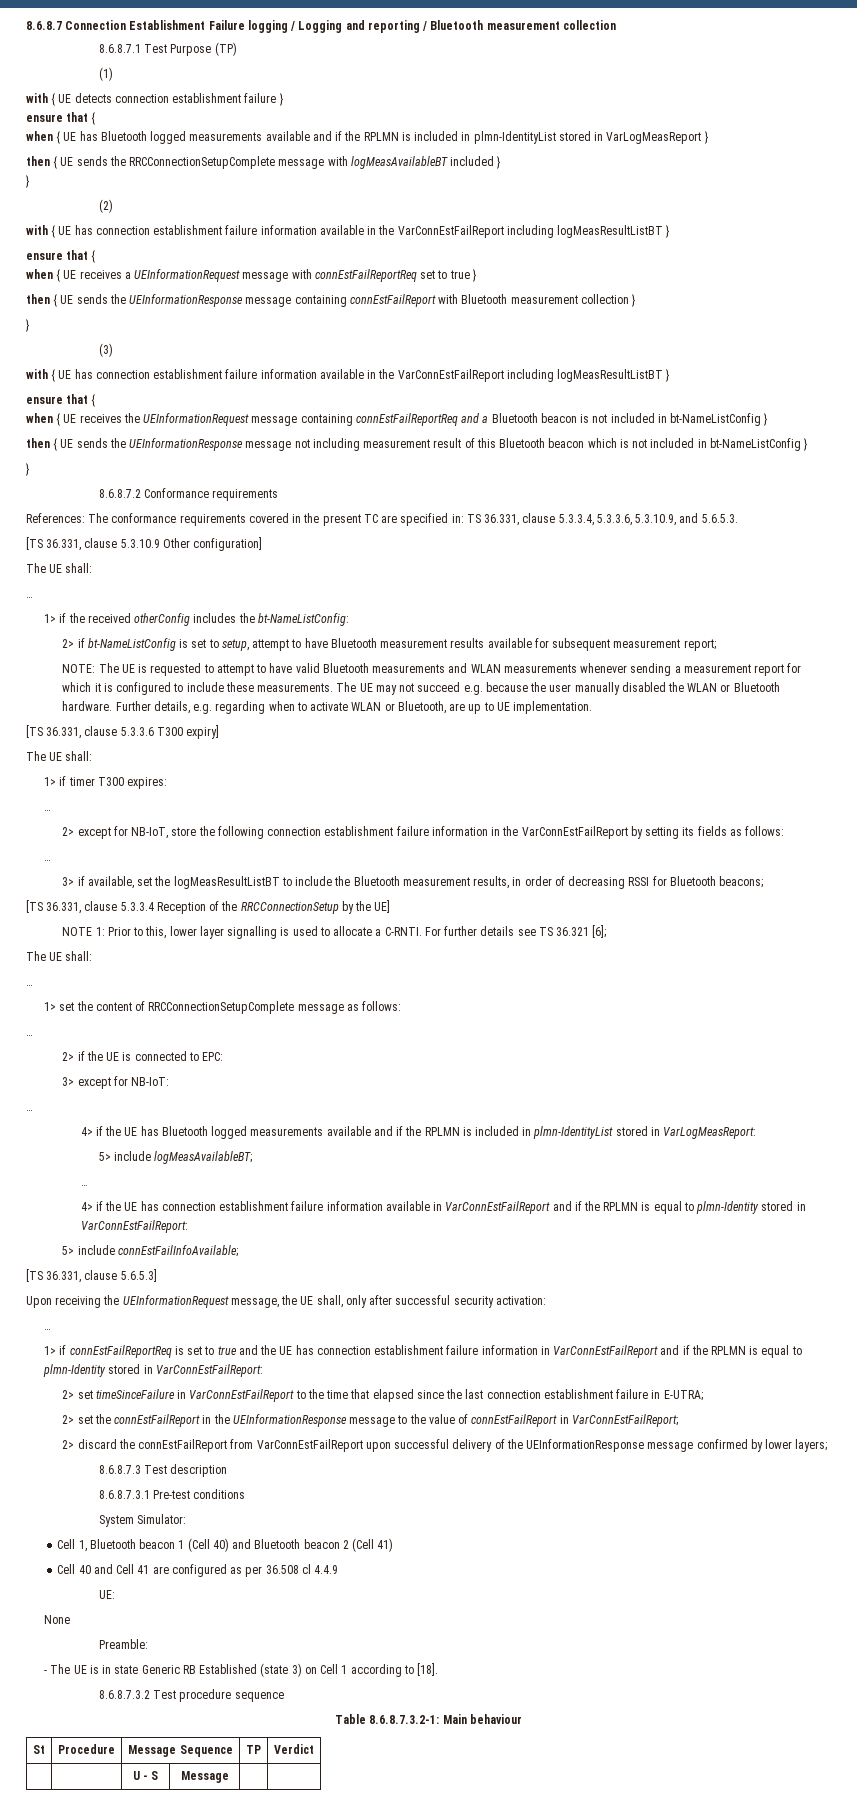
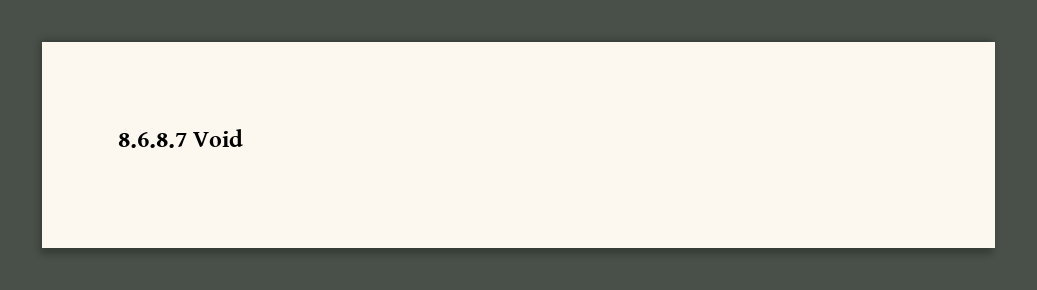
- 8.6.8.7 Connection Establishment Failure logging / Logging and reporting / Bluetooth measurement collection
- 8.6.8.7.1 Test Purpose (TP)
- (1)
- with { UE detects connection establishment failure }
- ensure that {
- when { UE has Bluetooth logged measurements available and if the RPLMN is included in plmn-IdentityList stored in VarLogMeasReport }
- then { UE sends the RRCConnectionSetupComplete message with logMeasAvailableBT included }
- }
- (2)
- with { UE has connection establishment failure information available in the VarConnEstFailReport including logMeasResultListBT }
- ensure that {
- when { UE receives a UEInformationRequest message with connEstFailReportReq set to true }
- then { UE sends the UEInformationResponse message containing connEstFailReport with Bluetooth measurement collection }
- }
- (3)
- with { UE has connection establishment failure information available in the VarConnEstFailReport including logMeasResultListBT }
- ensure that {
- when { UE receives the UEInformationRequest message containing connEstFailReportReq and a Bluetooth beacon is not included in bt-NameListConfig }
- then { UE sends the UEInformationResponse message not including measurement result of this Bluetooth beacon which is not included in bt-NameListConfig }
- }
- 8.6.8.7.2 Conformance requirements
- References: The conformance requirements covered in the present TC are specified in: TS 36.331, clause 5.3.3.4, 5.3.3.6, 5.3.10.9, and 5.6.5.3.
- [TS 36.331, clause 5.3.10.9 Other configuration]
- The UE shall:
- …
- 1> if the received otherConfig includes the bt-NameListConfig:
- 2> if bt-NameListConfig is set to setup, attempt to have Bluetooth measurement results available for subsequent measurement report;
- NOTE: The UE is requested to attempt to have valid Bluetooth measurements and WLAN measurements whenever sending a measurement report for which it is configured to include these measurements. The UE may not succeed e.g. because the user manually disabled the WLAN or Bluetooth hardware. Further details, e.g. regarding when to activate WLAN or Bluetooth, are up to UE implementation.
- [TS 36.331, clause 5.3.3.6 T300 expiry]
- The UE shall:
- 1> if timer T300 expires:
- …
- 2> except for NB-IoT, store the following connection establishment failure information in the VarConnEstFailReport by setting its fields as follows:
- …
- 3> if available, set the logMeasResultListBT to include the Bluetooth measurement results, in order of decreasing RSSI for Bluetooth beacons;
- [TS 36.331, clause 5.3.3.4 Reception of the RRCConnectionSetup by the UE]
- NOTE 1: Prior to this, lower layer signalling is used to allocate a C-RNTI. For further details see TS 36.321 [6];
- The UE shall:
- …
- 1> set the content of RRCConnectionSetupComplete message as follows:
- …
- 2> if the UE is connected to EPC:
- 3> except for NB-IoT:
- …
- 4> if the UE has Bluetooth logged measurements available and if the RPLMN is included in plmn-IdentityList stored in VarLogMeasReport:
- 5> include logMeasAvailableBT;
- …
- 4> if the UE has connection establishment failure information available in VarConnEstFailReport and if the RPLMN is equal to plmn-Identity stored in VarConnEstFailReport:
- 5> include connEstFailInfoAvailable;
- [TS 36.331, clause 5.6.5.3]
- Upon receiving the UEInformationRequest message, the UE shall, only after successful security activation:
- …
- 1> if connEstFailReportReq is set to true and the UE has connection establishment failure information in VarConnEstFailReport and if the RPLMN is equal to plmn-Identity stored in VarConnEstFailReport:
- 2> set timeSinceFailure in VarConnEstFailReport to the time that elapsed since the last connection establishment failure in E-UTRA;
- 2> set the connEstFailReport in the UEInformationResponse message to the value of connEstFailReport in VarConnEstFailReport;
- 2> discard the connEstFailReport from VarConnEstFailReport upon successful delivery of the UEInformationResponse message confirmed by lower layers;
- 8.6.8.7.3 Test description
- 8.6.8.7.3.1 Pre-test conditions
- System Simulator:
- Cell 1, Bluetooth beacon 1 (Cell 40) and Bluetooth beacon 2 (Cell 41)
- Cell 40 and Cell 41 are configured as per 36.508 cl 4.4.9
- UE:
- None
- Preamble:
- - The UE is in state Generic RB Established (state 3) on Cell 1 according to [18].
- 8.6.8.7.3.2 Test procedure sequence
- Table 8.6.8.7.3.2-1: Main behaviour
- St | Procedure | Message Sequence | TP | Verdict
- | | U - S | Message | |
+ 8.6.8.7 Void

